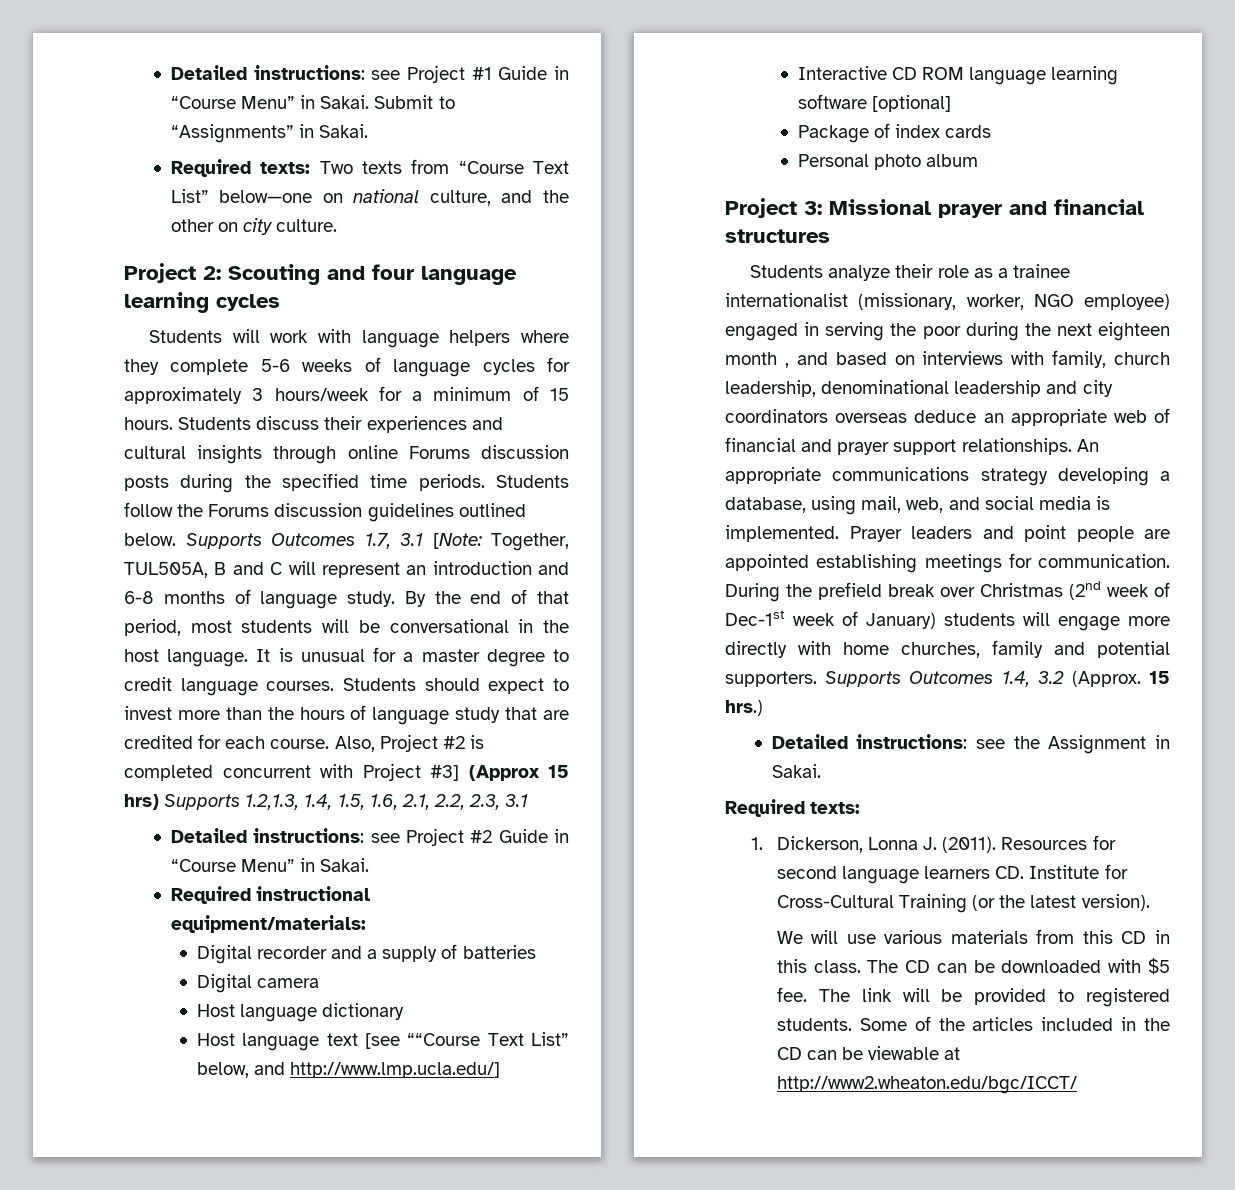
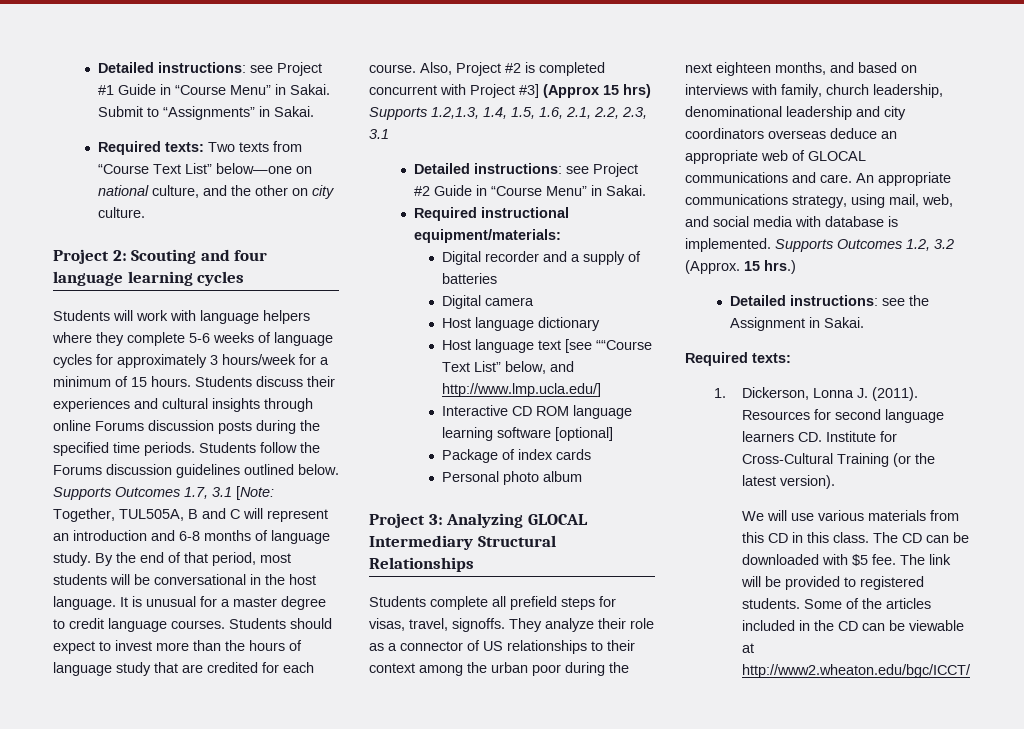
- Project 3: Missional prayer and financial structures
- Students analyze their role as a trainee internationalist (missionary, worker, NGO employee) engaged in serving the poor during the next eighteen month , and based on interviews with family, church leadership, denominational leadership and city coordinators overseas deduce an appropriate web of financial and prayer support relationships. An appropriate communications strategy developing a database, using mail, web, and social media is implemented. Prayer leaders and point people are appointed establishing meetings for communication. During the prefield break over Christmas (2nd week of Dec-1st week of January) students will engage more directly with home churches, family and potential supporters. Supports Outcomes 1.4, 3.2 (Approx. 15 hrs.)
+ Project 3: Analyzing GLOCAL Intermediary Structural Relationships
+ Students complete all prefield steps for visas, travel, signoffs. They analyze their role as a connector of US relationships to their context among the urban poor during the next eighteen months, and based on interviews with family, church leadership, denominational leadership and city coordinators overseas deduce an appropriate web of GLOCAL communications and care. An appropriate communications strategy, using mail, web, and social media with database is implemented. Supports Outcomes 1.2, 3.2 (Approx. 15 hrs.)

